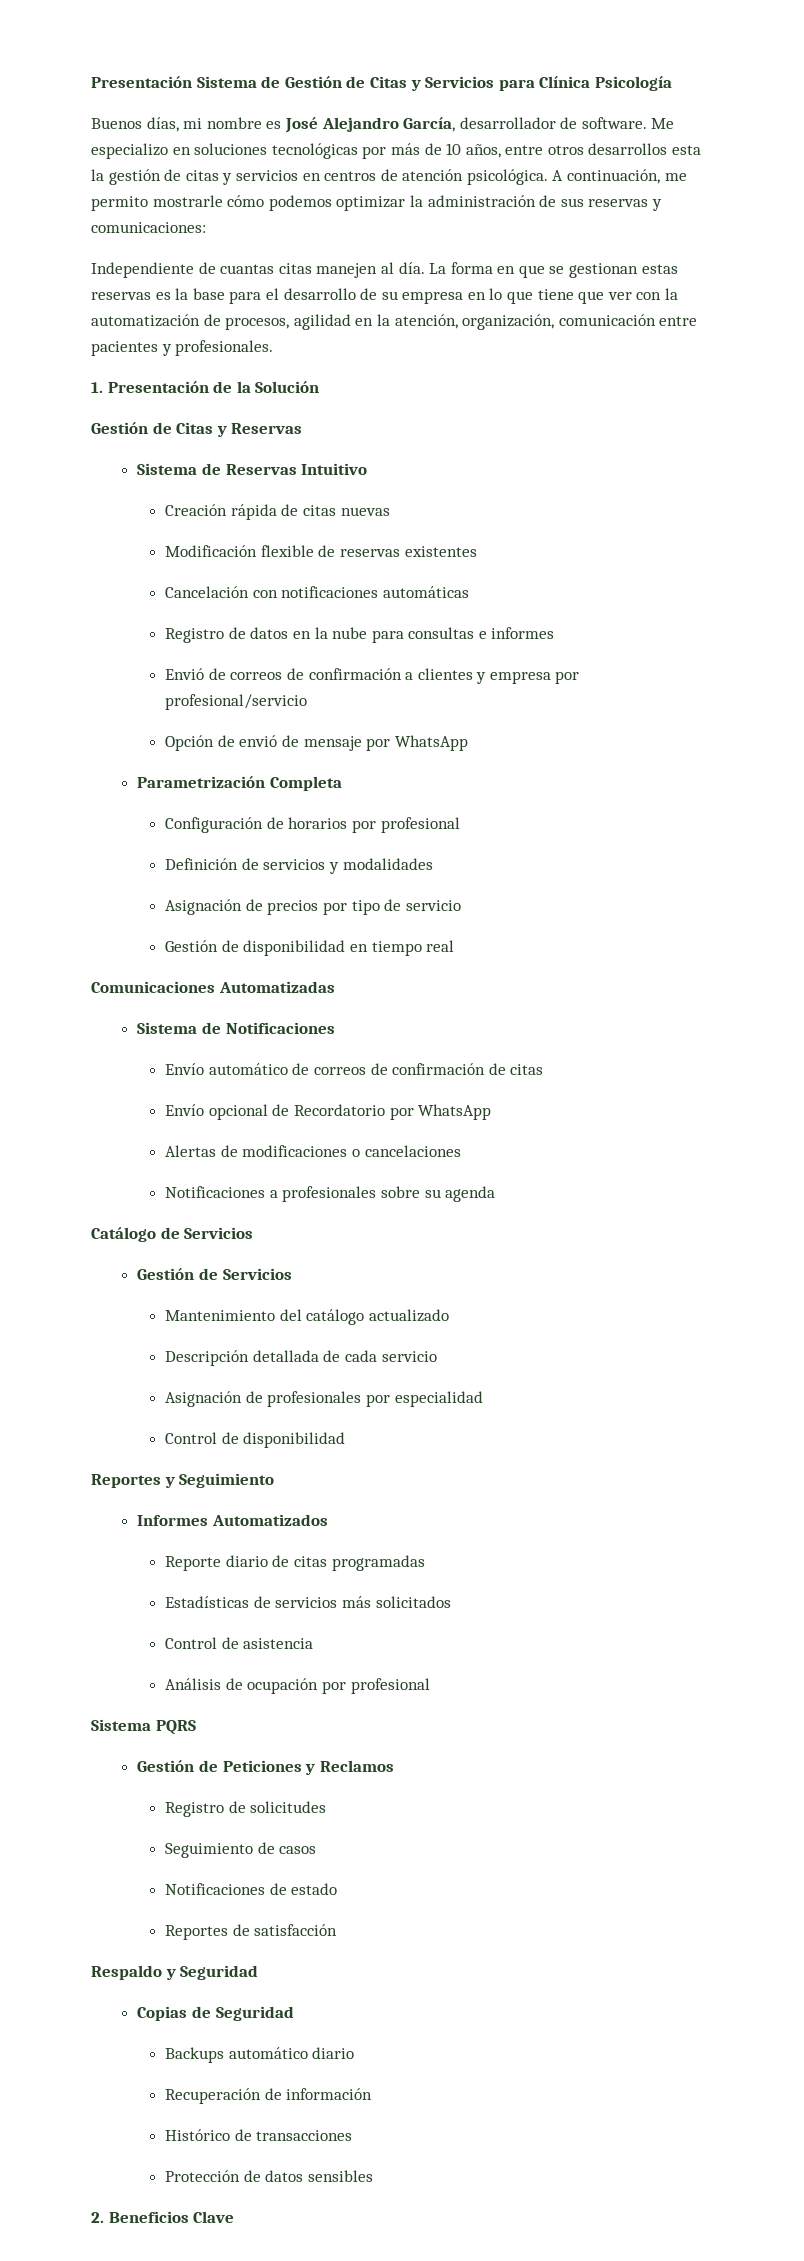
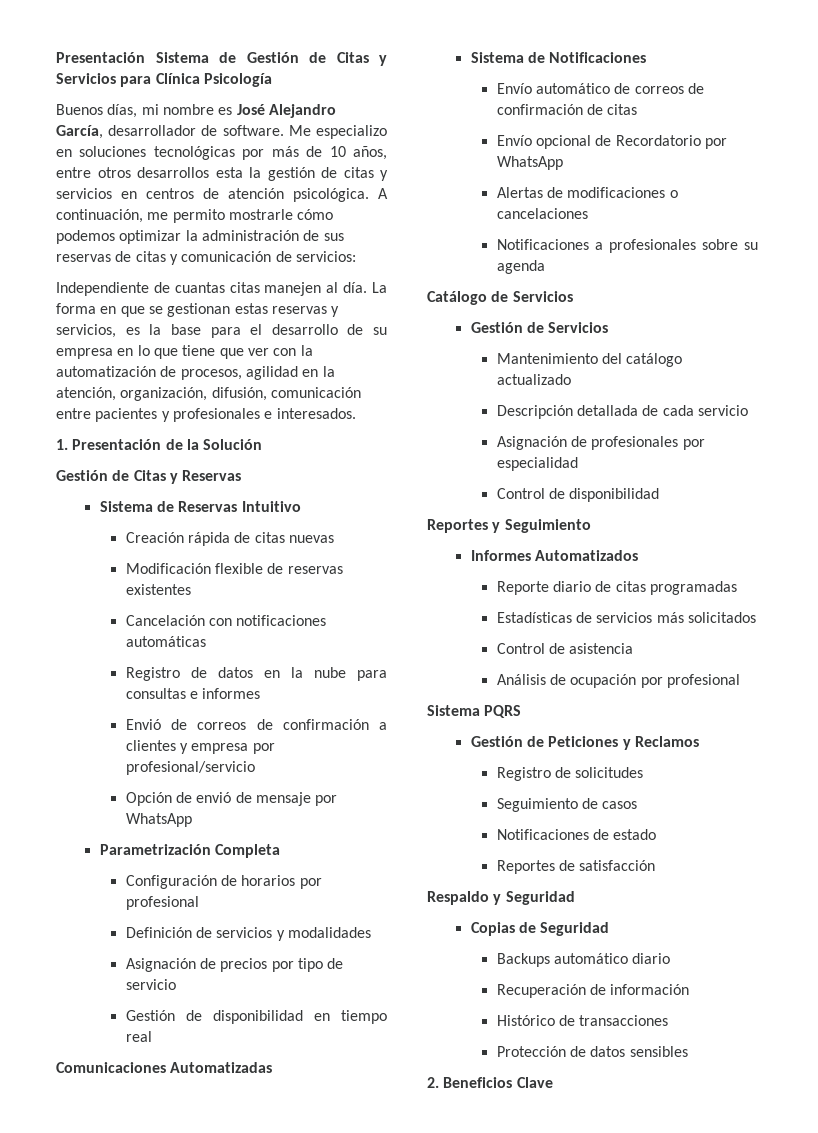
- A continuación, me permito mostrarle cómo podemos optimizar la administración de sus reservas y comunicaciones:
+ A continuación, me permito mostrarle cómo podemos optimizar la administración de sus reservas de citas y comunicación de servicios:
- La forma en que se gestionan estas reservas es la base para el desarrollo de su empresa en lo que tiene que ver con la automatización de procesos, agilidad en la atención, organización, comunicación entre pacientes y profesionales.
+ La forma en que se gestionan estas reservas y servicios, es la base para el desarrollo de su empresa en lo que tiene que ver con la automatización de procesos, agilidad en la atención, organización, difusión, comunicación entre pacientes y profesionales e interesados.

